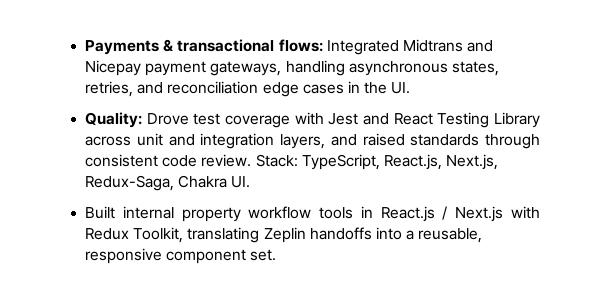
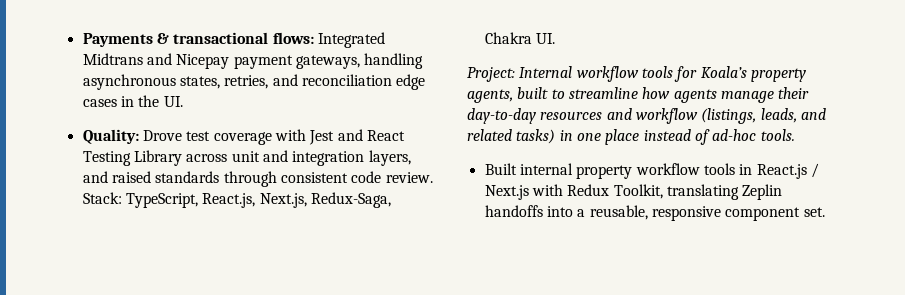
+ Project: Internal workflow tools for Koala’s property agents, built to streamline how agents manage their day-to-day resources and workflow (listings, leads, and related tasks) in one place instead of ad-hoc tools.

